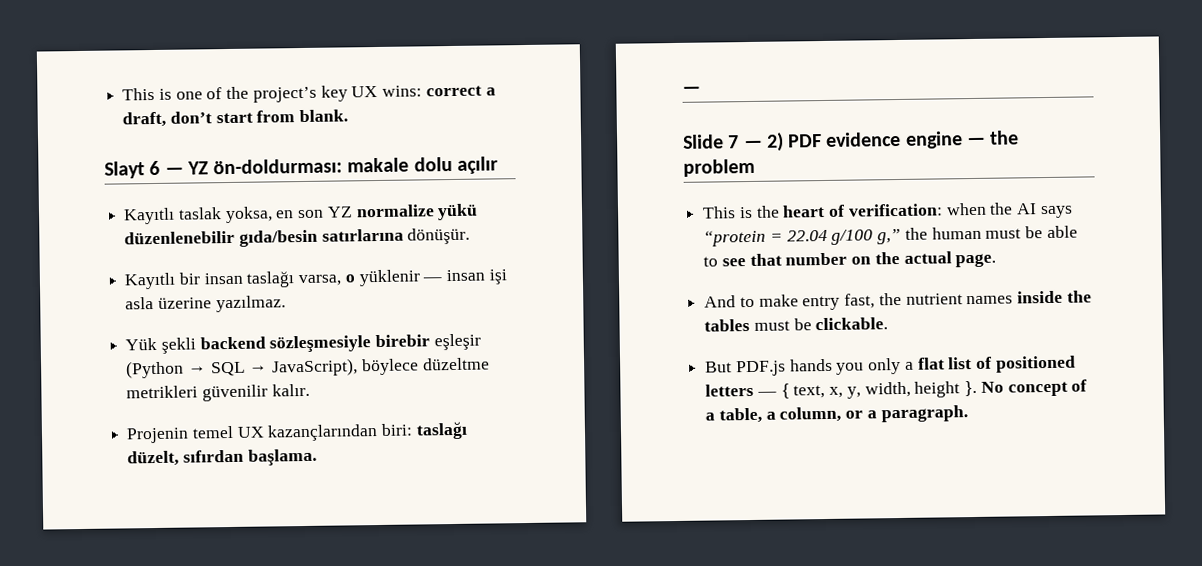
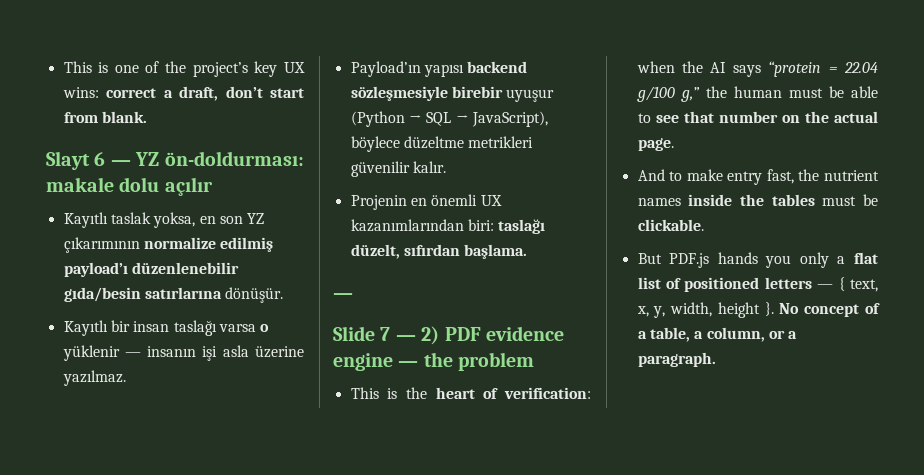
- Kayıtlı taslak yoksa, en son YZ normalize yükü düzenlenebilir gıda/besin satırlarına dönüşür.
+ Kayıtlı taslak yoksa, en son YZ çıkarımının normalize edilmiş payload’ı düzenlenebilir gıda/besin satırlarına dönüşür.
- Kayıtlı bir insan taslağı varsa, o yüklenir — insan işi asla üzerine yazılmaz.
+ Kayıtlı bir insan taslağı varsa o yüklenir — insanın işi asla üzerine yazılmaz.
- Yük şekli backend sözleşmesiyle birebir eşleşir (Python → SQL → JavaScript), böylece düzeltme metrikleri güvenilir kalır.
+ Payload’ın yapısı backend sözleşmesiyle birebir uyuşur (Python → SQL → JavaScript), böylece düzeltme metrikleri güvenilir kalır.
- Projenin temel UX kazançlarından biri: taslağı düzelt, sıfırdan başlama.
+ Projenin en önemli UX kazanımlarından biri: taslağı düzelt, sıfırdan başlama.

